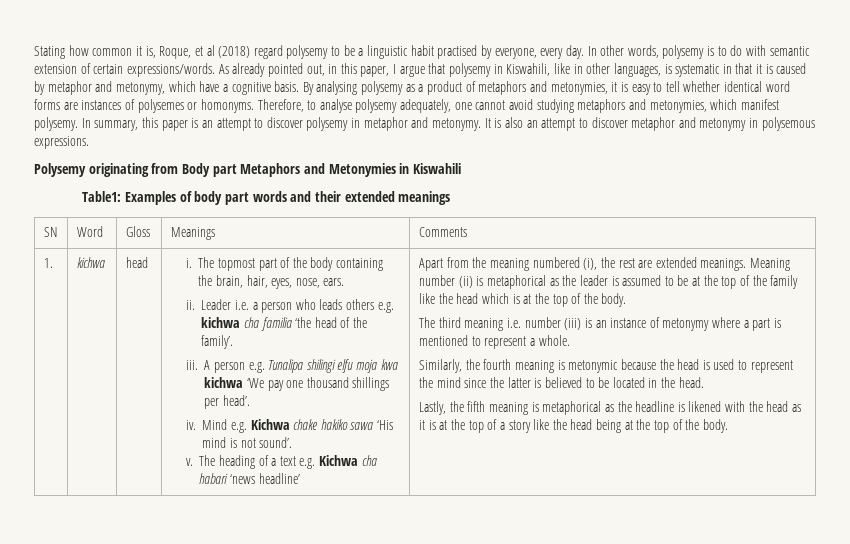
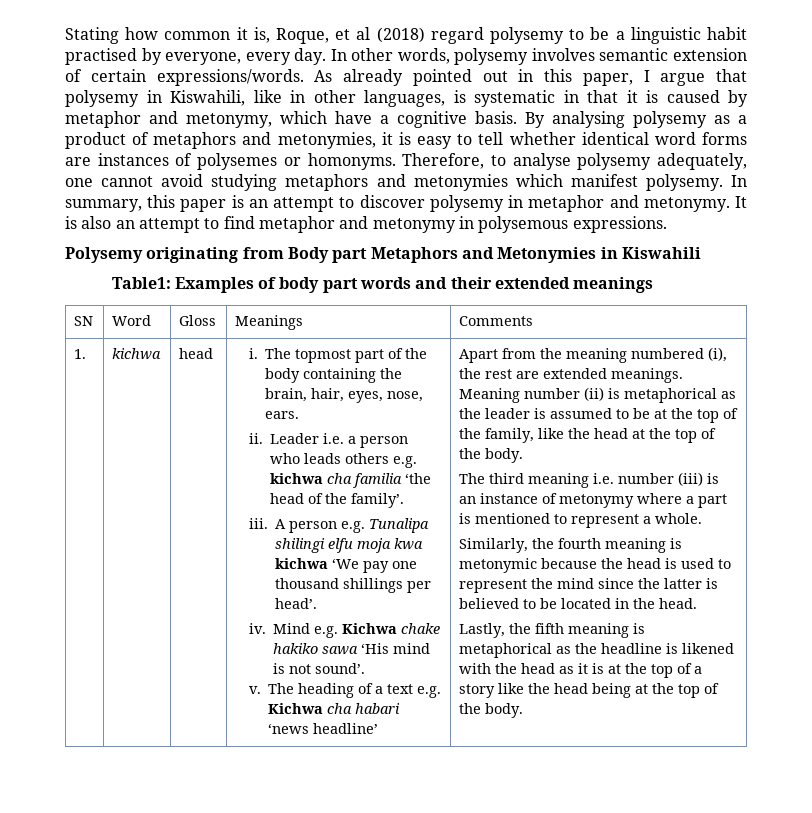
- In other words, polysemy is to do with semantic extension of certain expressions/words.
+ In other words, polysemy involves semantic extension of certain expressions/words.
- As already pointed out, in this paper, I argue that polysemy in Kiswahili, like in other languages, is systematic in that it is caused by metaphor and metonymy, which have a cognitive basis.
+ As already pointed out in this paper, I argue that polysemy in Kiswahili, like in other languages, is systematic in that it is caused by metaphor and metonymy, which have a cognitive basis.
- Therefore, to analyse polysemy adequately, one cannot avoid studying metaphors and metonymies, which manifest polysemy.
+ Therefore, to analyse polysemy adequately, one cannot avoid studying metaphors and metonymies which manifest polysemy.
- It is also an attempt to discover metaphor and metonymy in polysemous expressions.
+ It is also an attempt to find metaphor and metonymy in polysemous expressions.
- Meaning number (ii) is metaphorical as the leader is assumed to be at the top of the family like the head which is at the top of the body.
+ Meaning number (ii) is metaphorical as the leader is assumed to be at the top of the family, like the head at the top of the body.

